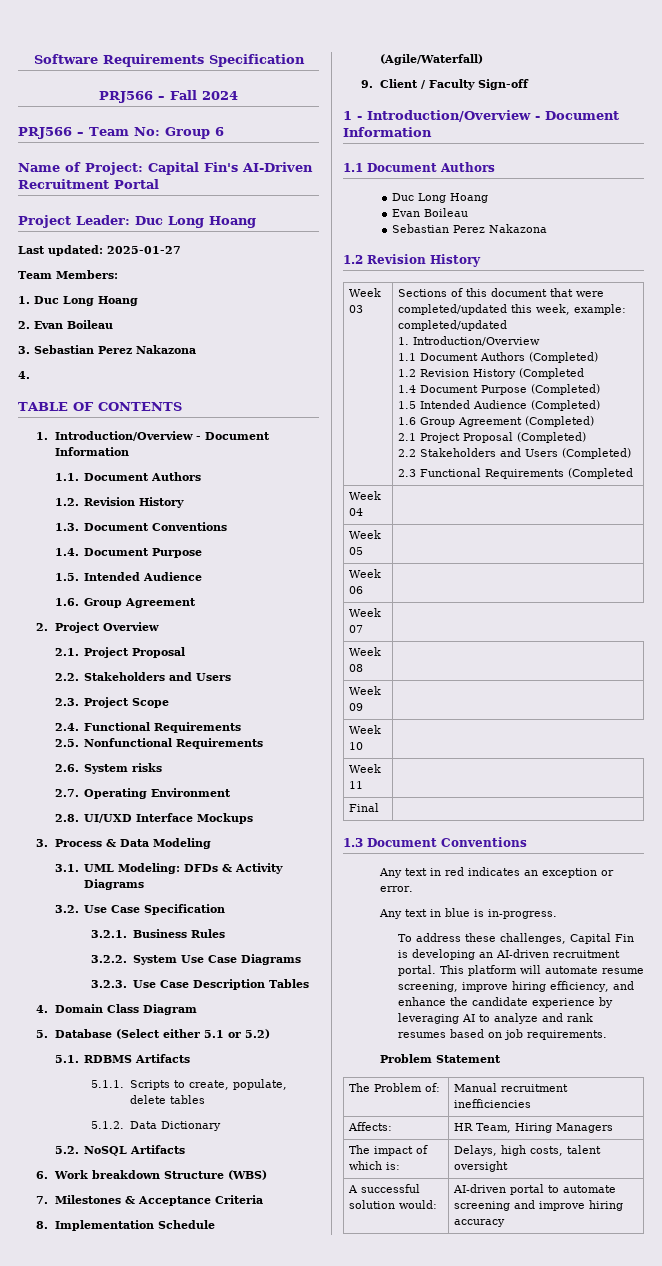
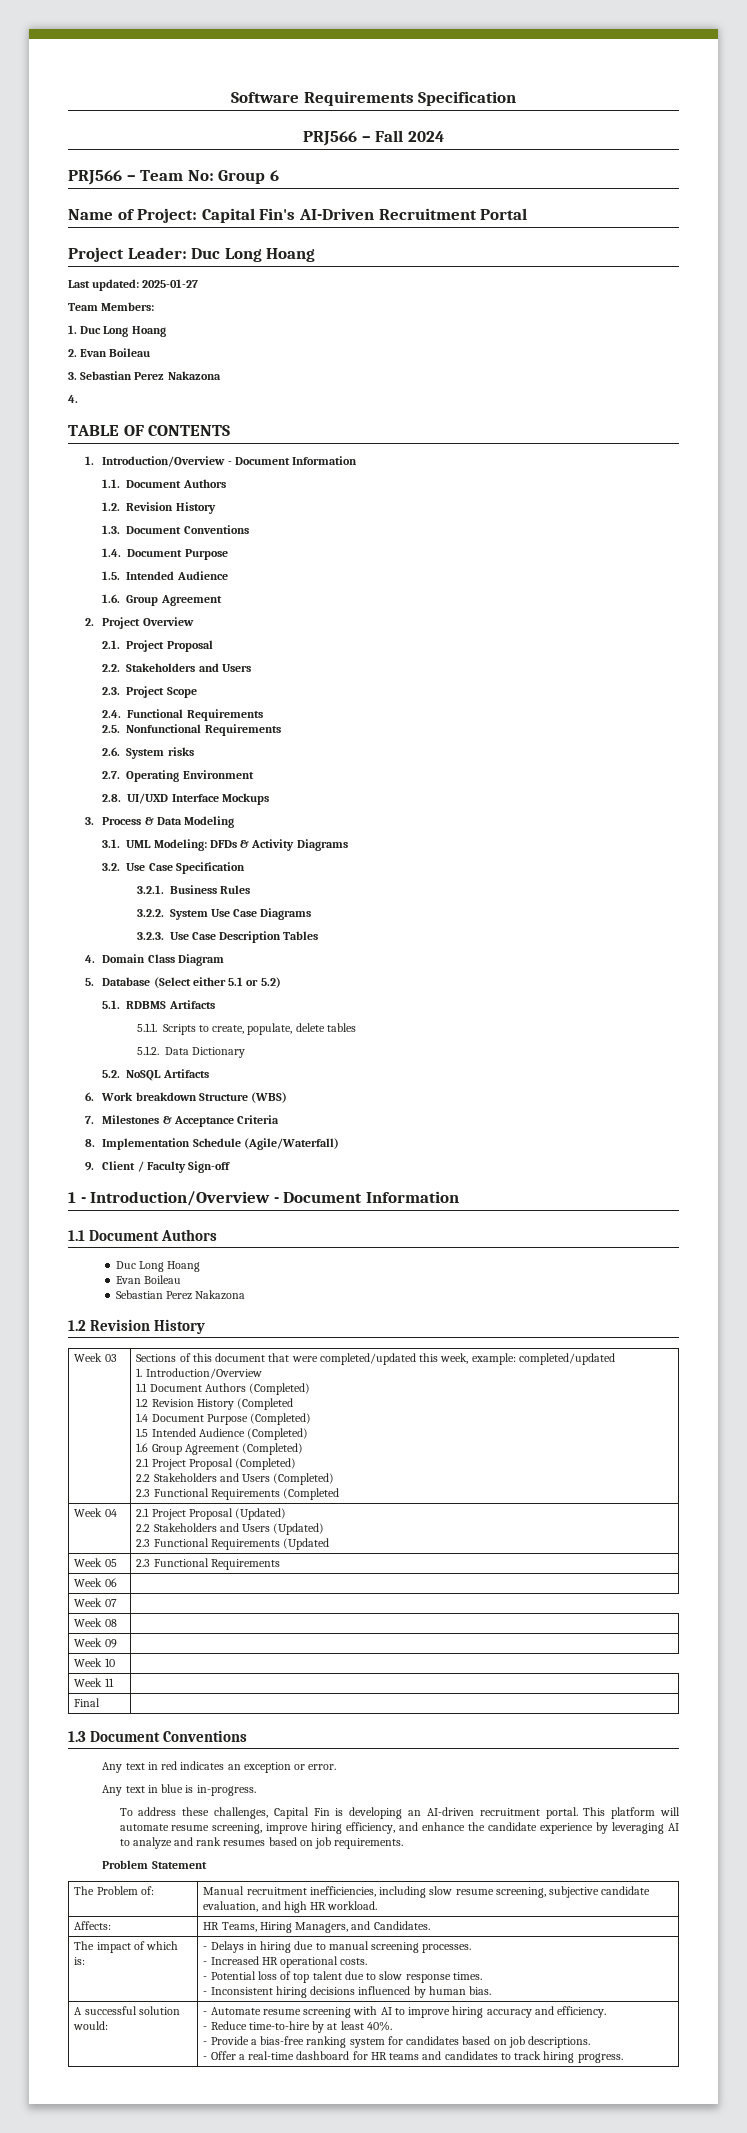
- Week 04 |
+ Week 04 | 2.1 Project Proposal (Updated)
+ 2.2 Stakeholders and Users (Updated)
+ 2.3 Functional Requirements (Updated
- Week 05 |
+ Week 05 | 2.3 Functional Requirements
- The Problem of: | Manual recruitment inefficiencies
- Affects: | HR Team, Hiring Managers
+ The Problem of: | Manual recruitment inefficiencies, including slow resume screening, subjective candidate evaluation, and high HR workload.
+ Affects: | HR Teams, Hiring Managers, and Candidates.
- The impact of which is: | Delays, high costs, talent oversight
- A successful solution would: | AI-driven portal to automate screening and improve hiring accuracy
+ The impact of which is: | - Delays in hiring due to manual screening processes.
+ - Increased HR operational costs.
+ - Potential loss of top talent due to slow response times.
+ - Inconsistent hiring decisions influenced by human bias.
+ A successful solution would: | - Automate resume screening with AI to improve hiring accuracy and efficiency.
+ - Reduce time-to-hire by at least 40%.
+ - Provide a bias-free ranking system for candidates based on job descriptions.
+ - Offer a real-time dashboard for HR teams and candidates to track hiring progress.

